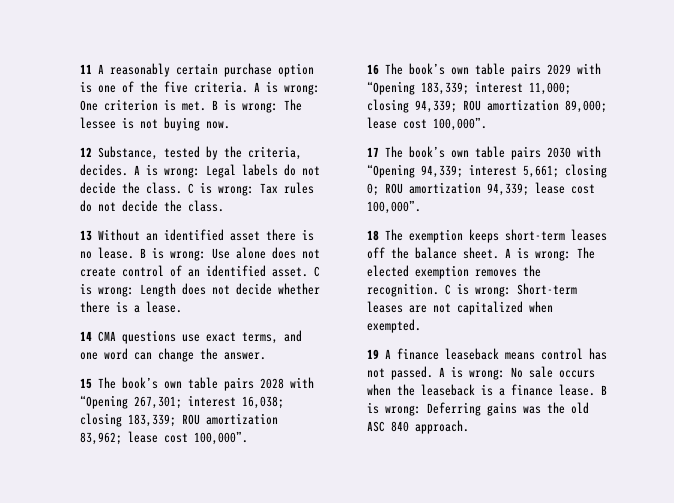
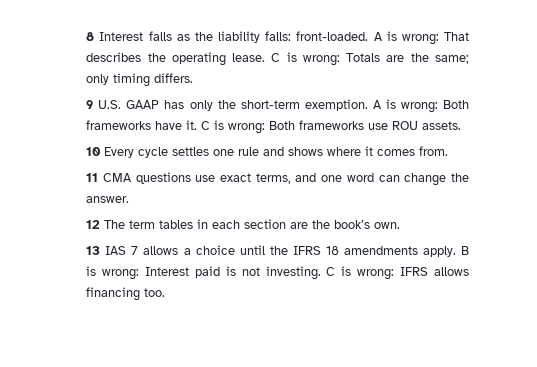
- 11 A reasonably certain purchase option is one of the five criteria. A is wrong: One criterion is met. B is wrong: The lessee is not buying now.
- 12 Substance, tested by the criteria, decides. A is wrong: Legal labels do not decide the class. C is wrong: Tax rules do not decide the class.
- 13 Without an identified asset there is no lease. B is wrong: Use alone does not create control of an identified asset. C is wrong: Length does not decide whether there is a lease.
- 14 CMA questions use exact terms, and one word can change the answer.
+ 8 Interest falls as the liability falls: front-loaded. A is wrong: That describes the operating lease. C is wrong: Totals are the same; only timing differs.
+ 9 U.S. GAAP has only the short-term exemption. A is wrong: Both frameworks have it. C is wrong: Both frameworks use ROU assets.
+ 10 Every cycle settles one rule and shows where it comes from.
+ 11 CMA questions use exact terms, and one word can change the answer.
- 15 The book’s own table pairs 2028 with “Opening 267,301; interest 16,038; closing 183,339; ROU amortization 83,962; lease cost 100,000”.
- 16 The book’s own table pairs 2029 with “Opening 183,339; interest 11,000; closing 94,339; ROU amortization 89,000; lease cost 100,000”.
- 17 The book’s own table pairs 2030 with “Opening 94,339; interest 5,661; closing 0; ROU amortization 94,339; lease cost 100,000”.
- 18 The exemption keeps short-term leases off the balance sheet. A is wrong: The elected exemption removes the recognition. C is wrong: Short-term leases are not capitalized when exempted.
- 19 A finance leaseback means control has not passed. A is wrong: No sale occurs when the leaseback is a finance lease. B is wrong: Deferring gains was the old ASC 840 approach.
+ 12 The term tables in each section are the book’s own.
+ 13 IAS 7 allows a choice until the IFRS 18 amendments apply. B is wrong: Interest paid is not investing. C is wrong: IFRS allows financing too.

